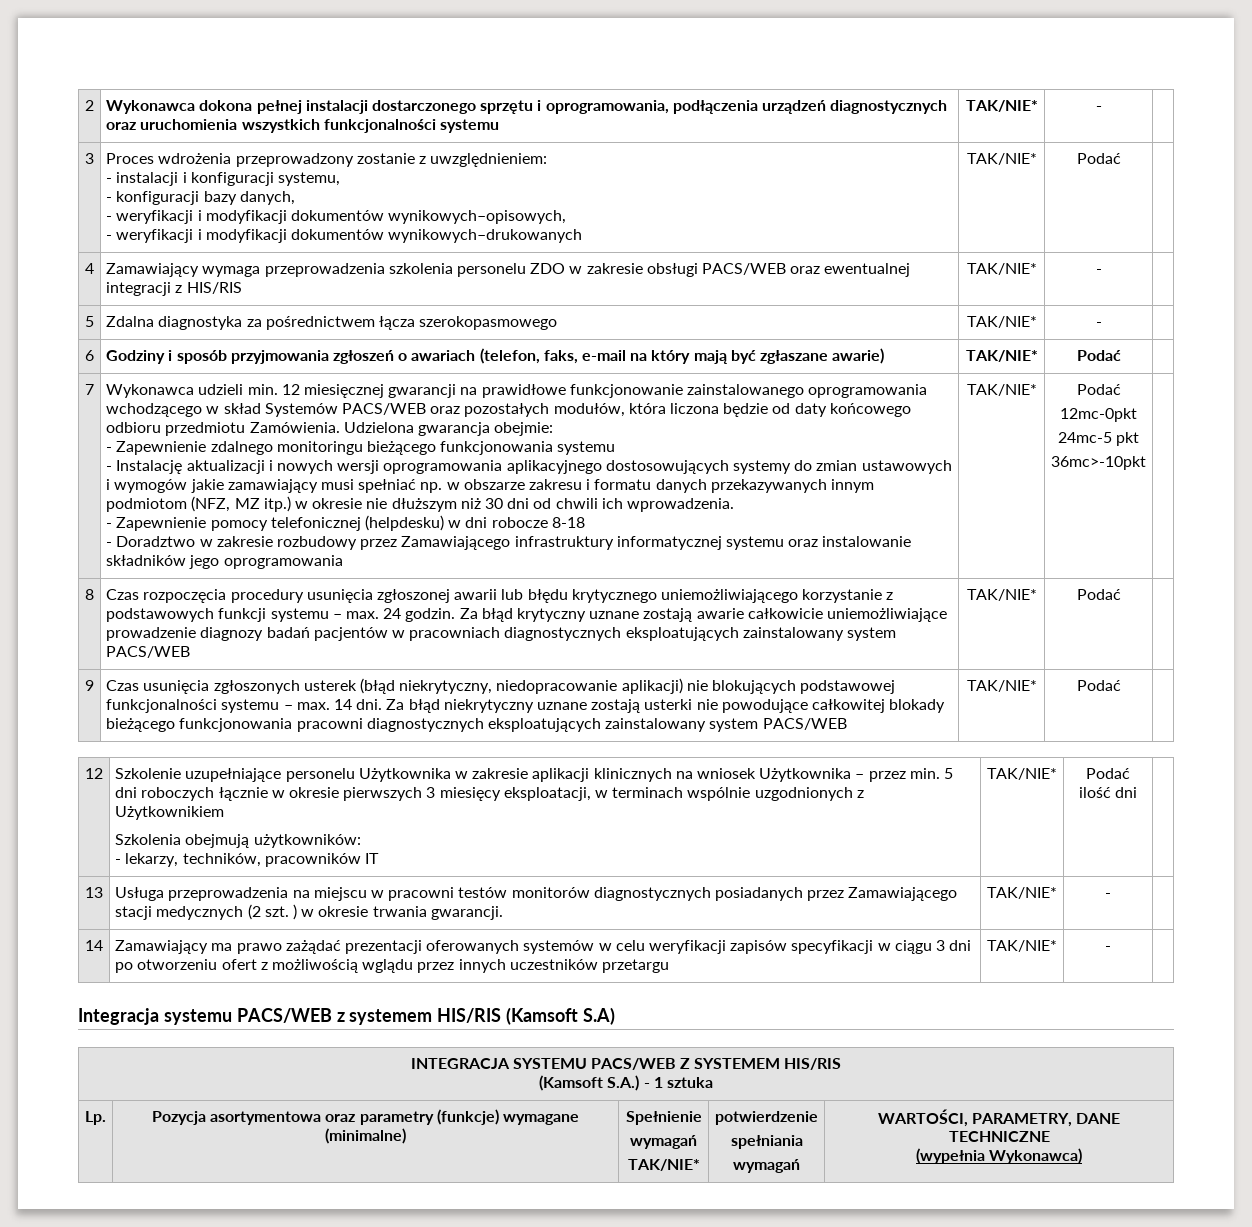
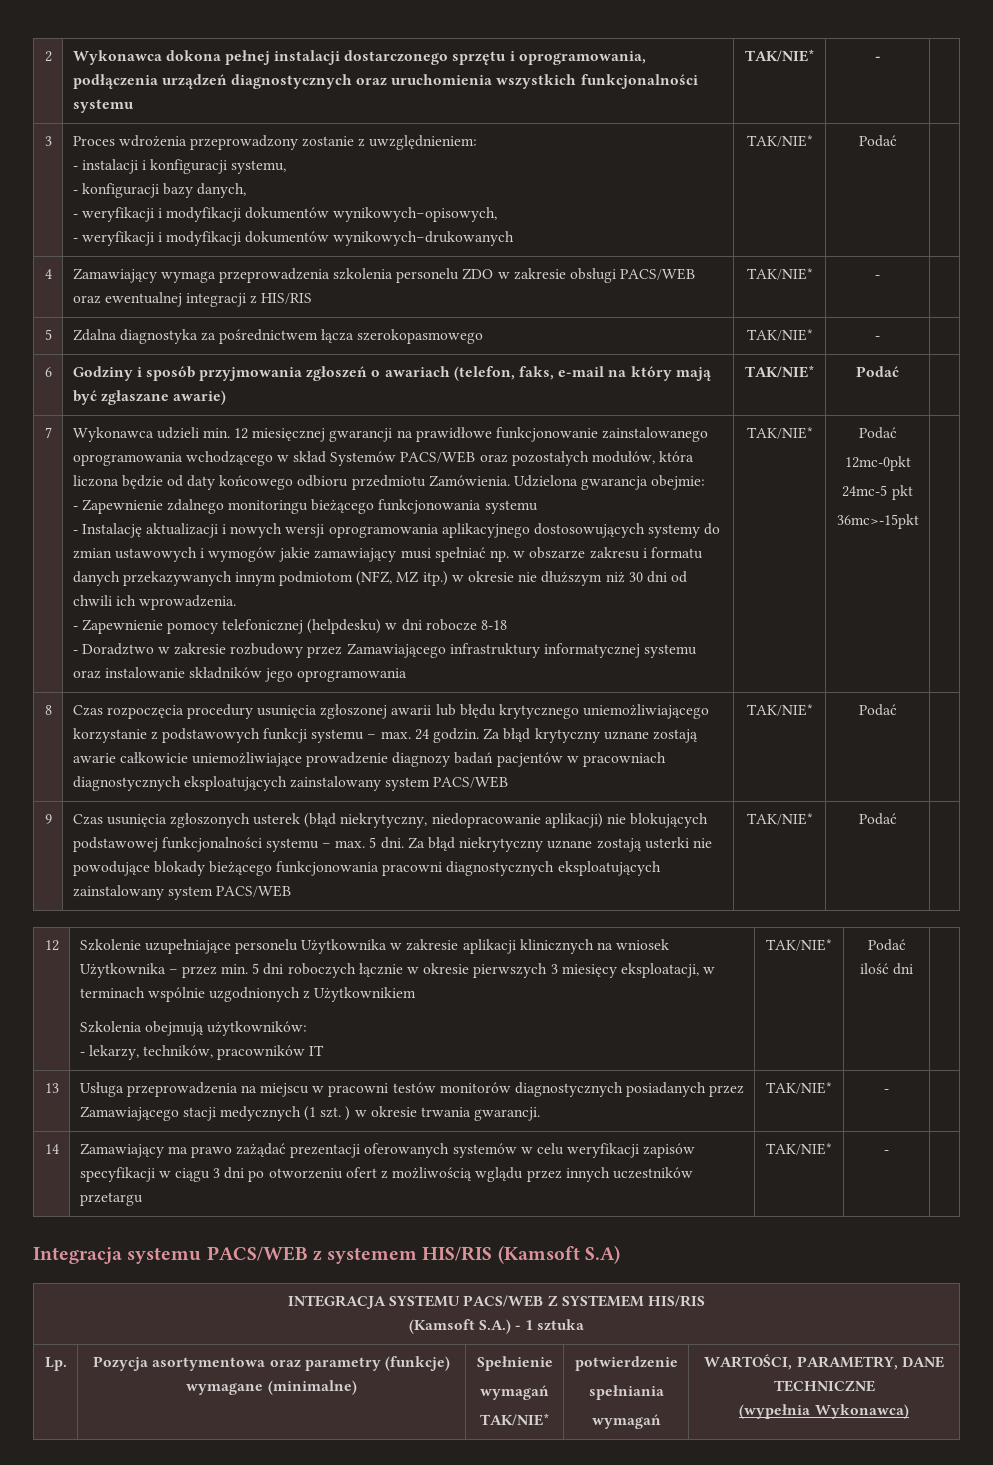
- 36mc>-10pkt
+ 36mc>-15pkt
- 9 | Czas usunięcia zgłoszonych usterek (błąd niekrytyczny, niedopracowanie aplikacji) nie blokujących podstawowej funkcjonalności systemu – max. 14 dni. Za błąd niekrytyczny uznane zostają usterki nie powodujące całkowitej blokady bieżącego funkcjonowania pracowni diagnostycznych eksploatujących zainstalowany system PACS/WEB | TAK/NIE* | Podać |
+ 9 | Czas usunięcia zgłoszonych usterek (błąd niekrytyczny, niedopracowanie aplikacji) nie blokujących podstawowej funkcjonalności systemu – max. 5 dni. Za błąd niekrytyczny uznane zostają usterki nie powodujące blokady bieżącego funkcjonowania pracowni diagnostycznych eksploatujących zainstalowany system PACS/WEB | TAK/NIE* | Podać |
- 13 | Usługa przeprowadzenia na miejscu w pracowni testów monitorów diagnostycznych posiadanych przez Zamawiającego stacji medycznych (2 szt. ) w okresie trwania gwarancji. | TAK/NIE* | - |
+ 13 | Usługa przeprowadzenia na miejscu w pracowni testów monitorów diagnostycznych posiadanych przez Zamawiającego stacji medycznych (1 szt. ) w okresie trwania gwarancji. | TAK/NIE* | - |

